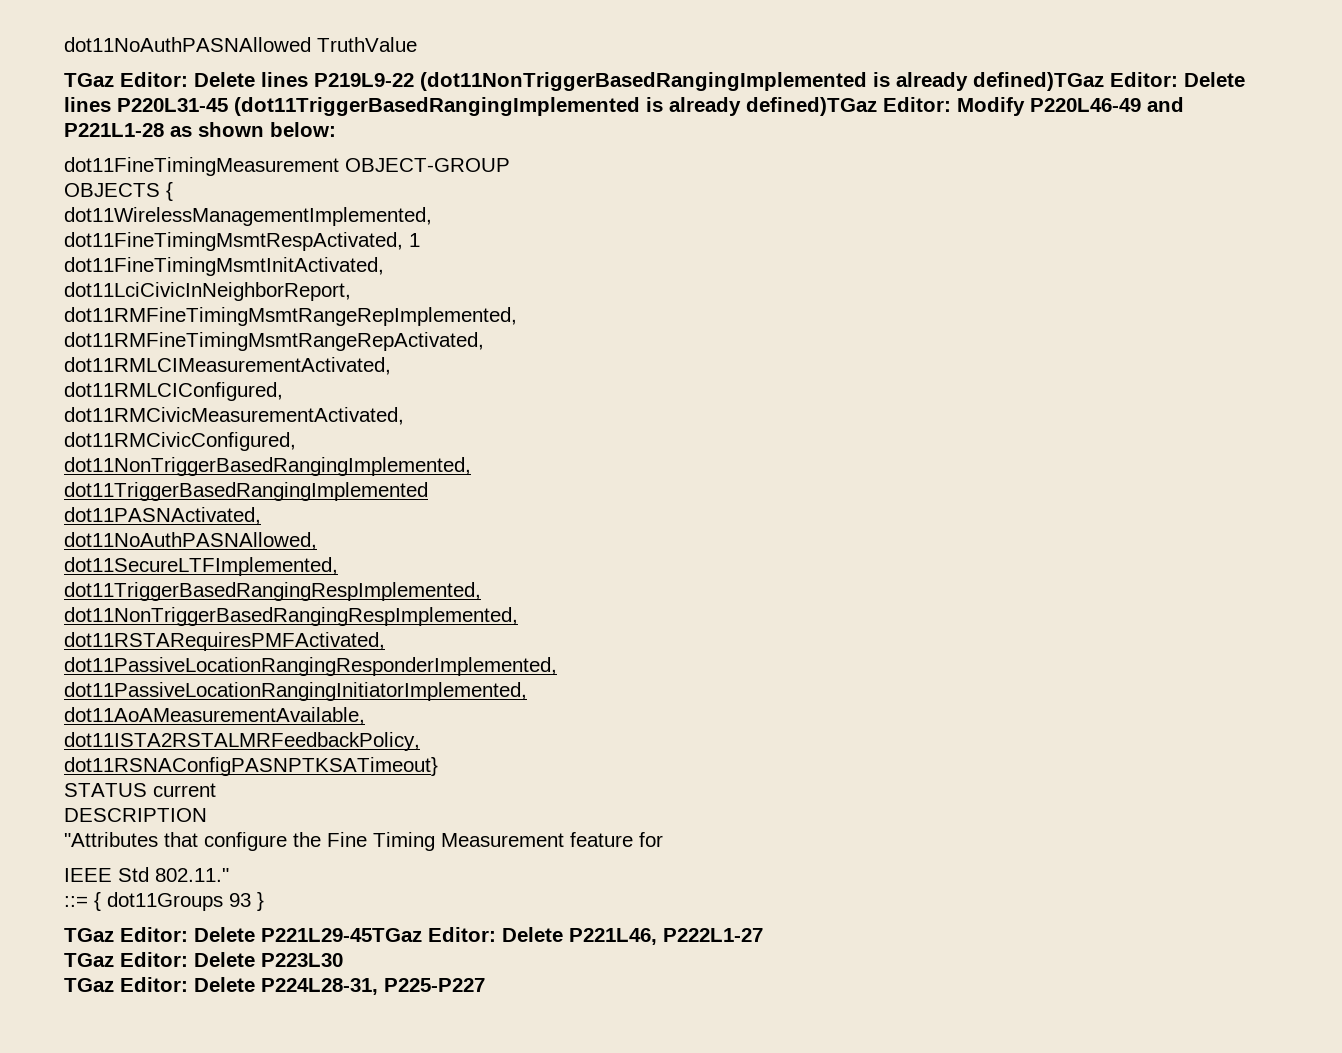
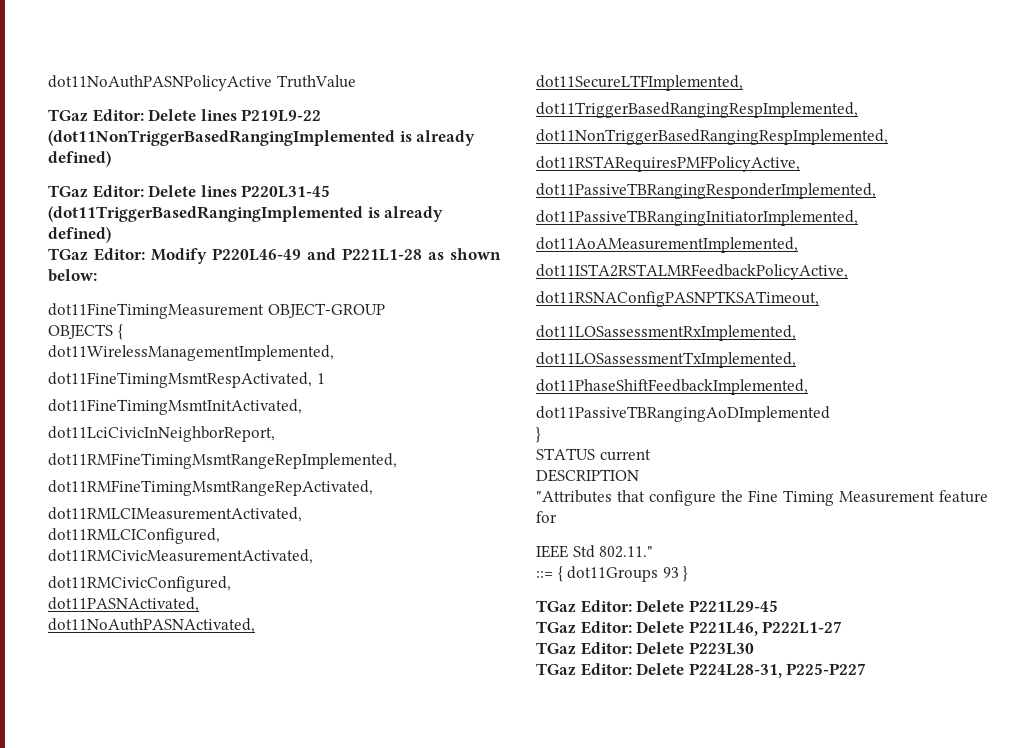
- dot11NoAuthPASNAllowed TruthValue
+ dot11NoAuthPASNPolicyActive TruthValue
- TGaz Editor: Delete lines P219L9-22 (dot11NonTriggerBasedRangingImplemented is already defined)TGaz Editor: Delete lines P220L31-45 (dot11TriggerBasedRangingImplemented is already defined)TGaz Editor: Modify P220L46-49 and P221L1-28 as shown below:
+ TGaz Editor: Delete lines P219L9-22 (dot11NonTriggerBasedRangingImplemented is already defined)
+ TGaz Editor: Delete lines P220L31-45 (dot11TriggerBasedRangingImplemented is already defined)
+ TGaz Editor: Modify P220L46-49 and P221L1-28 as shown below:
- dot11NonTriggerBasedRangingImplemented,
- dot11TriggerBasedRangingImplemented
- dot11NoAuthPASNAllowed,
+ dot11NoAuthPASNActivated,
- dot11RSTARequiresPMFActivated,
- dot11PassiveLocationRangingResponderImplemented,
- dot11PassiveLocationRangingInitiatorImplemented,
- dot11AoAMeasurementAvailable,
- dot11ISTA2RSTALMRFeedbackPolicy,
- dot11RSNAConfigPASNPTKSATimeout}
+ dot11RSTARequiresPMFPolicyActive,
+ dot11PassiveTBRangingResponderImplemented,
+ dot11PassiveTBRangingInitiatorImplemented,
+ dot11AoAMeasurementImplemented,
+ dot11ISTA2RSTALMRFeedbackPolicyActive,
+ dot11RSNAConfigPASNPTKSATimeout,
+ dot11LOSassessmentRxImplemented,
+ dot11LOSassessmentTxImplemented,
+ dot11PhaseShiftFeedbackImplemented,
+ dot11PassiveTBRangingAoDImplemented
+ }
- TGaz Editor: Delete P221L29-45TGaz Editor: Delete P221L46, P222L1-27
+ TGaz Editor: Delete P221L29-45
+ TGaz Editor: Delete P221L46, P222L1-27

